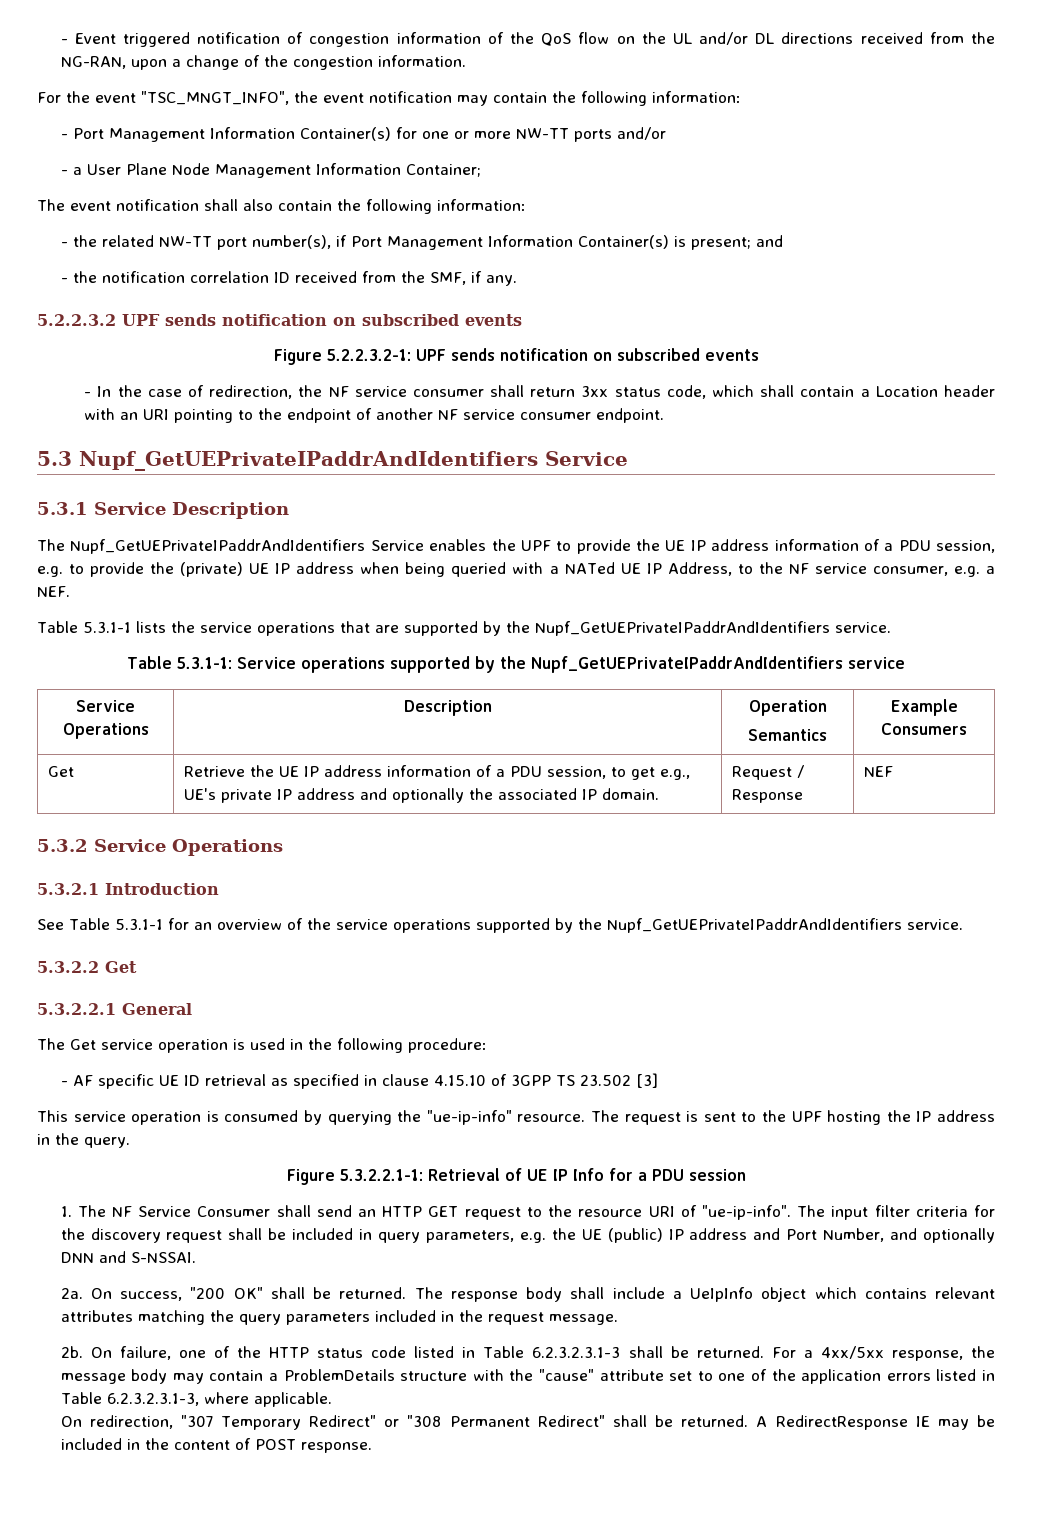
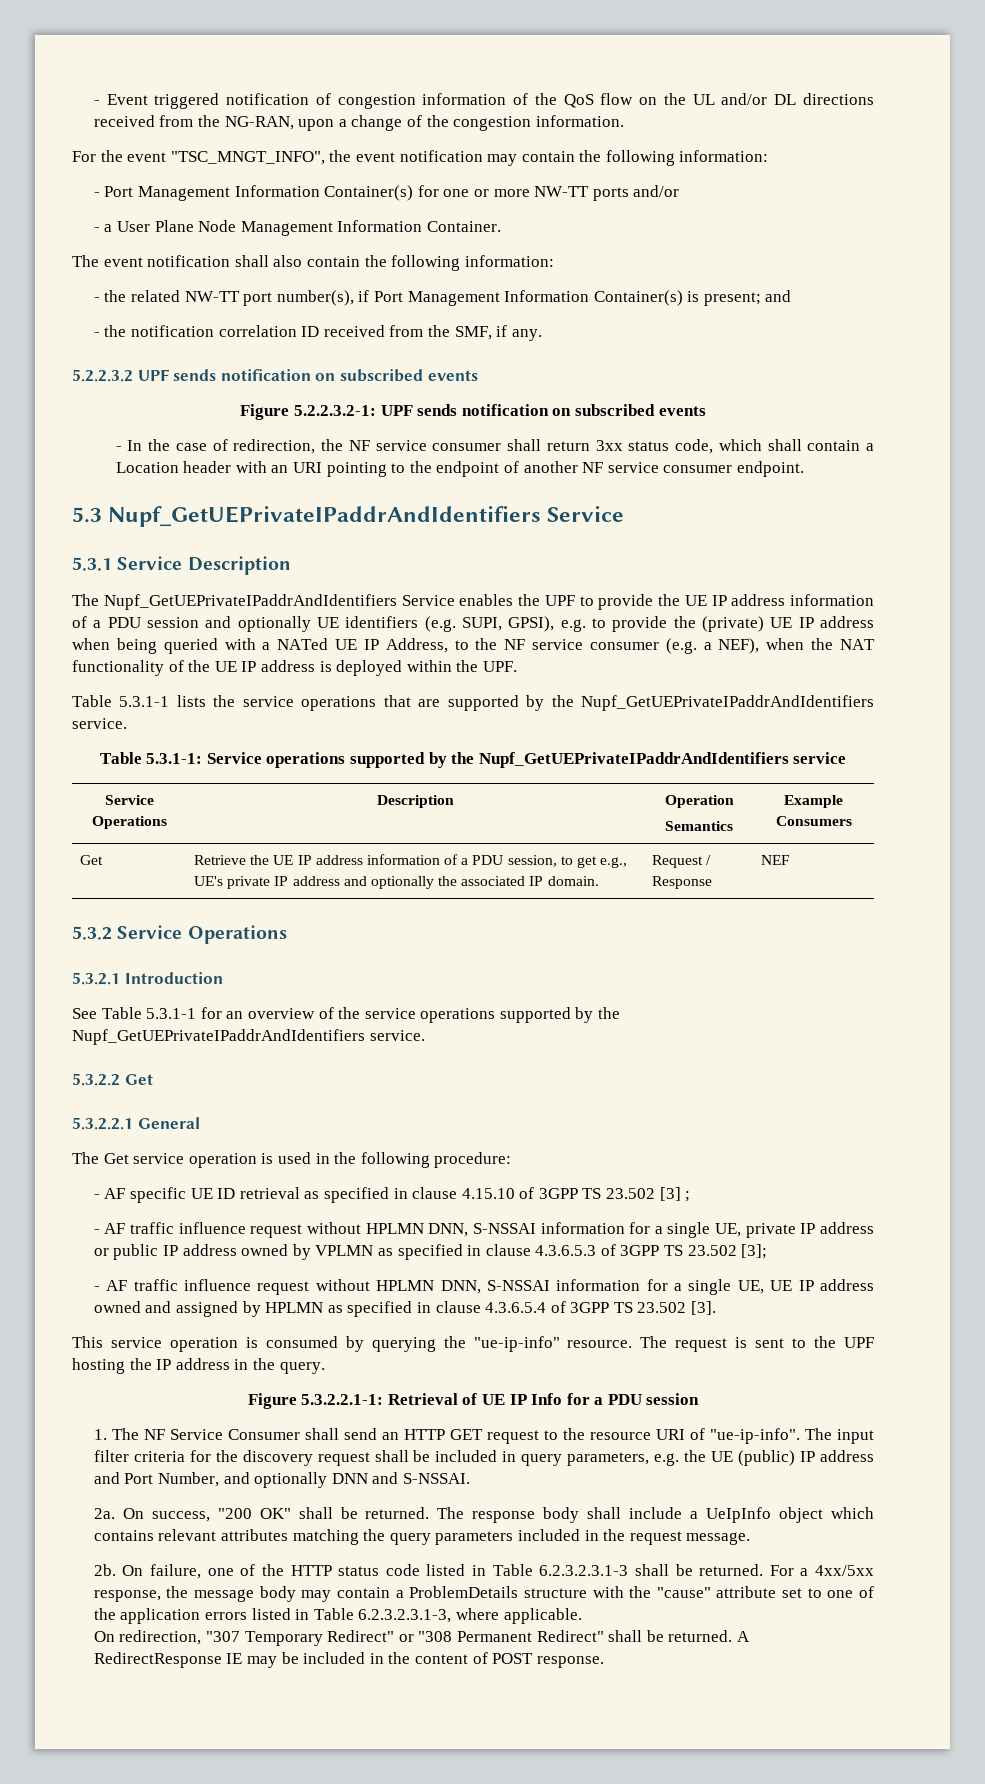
- - a User Plane Node Management Information Container;
+ - a User Plane Node Management Information Container.
- The Nupf_GetUEPrivateIPaddrAndIdentifiers Service enables the UPF to provide the UE IP address information of a PDU session, e.g. to provide the (private) UE IP address when being queried with a NATed UE IP Address, to the NF service consumer, e.g. a NEF.
+ The Nupf_GetUEPrivateIPaddrAndIdentifiers Service enables the UPF to provide the UE IP address information of a PDU session and optionally UE identifiers (e.g. SUPI, GPSI), e.g. to provide the (private) UE IP address when being queried with a NATed UE IP Address, to the NF service consumer (e.g. a NEF), when the NAT functionality of the UE IP address is deployed within the UPF.
- - AF specific UE ID retrieval as specified in clause 4.15.10 of 3GPP TS 23.502 [3]
+ - AF specific UE ID retrieval as specified in clause 4.15.10 of 3GPP TS 23.502 [3] ;
+ - AF traffic influence request without HPLMN DNN, S-NSSAI information for a single UE, private IP address or public IP address owned by VPLMN as specified in clause 4.3.6.5.3 of 3GPP TS 23.502 [3];
+ - AF traffic influence request without HPLMN DNN, S-NSSAI information for a single UE, UE IP address owned and assigned by HPLMN as specified in clause 4.3.6.5.4 of 3GPP TS 23.502 [3].

